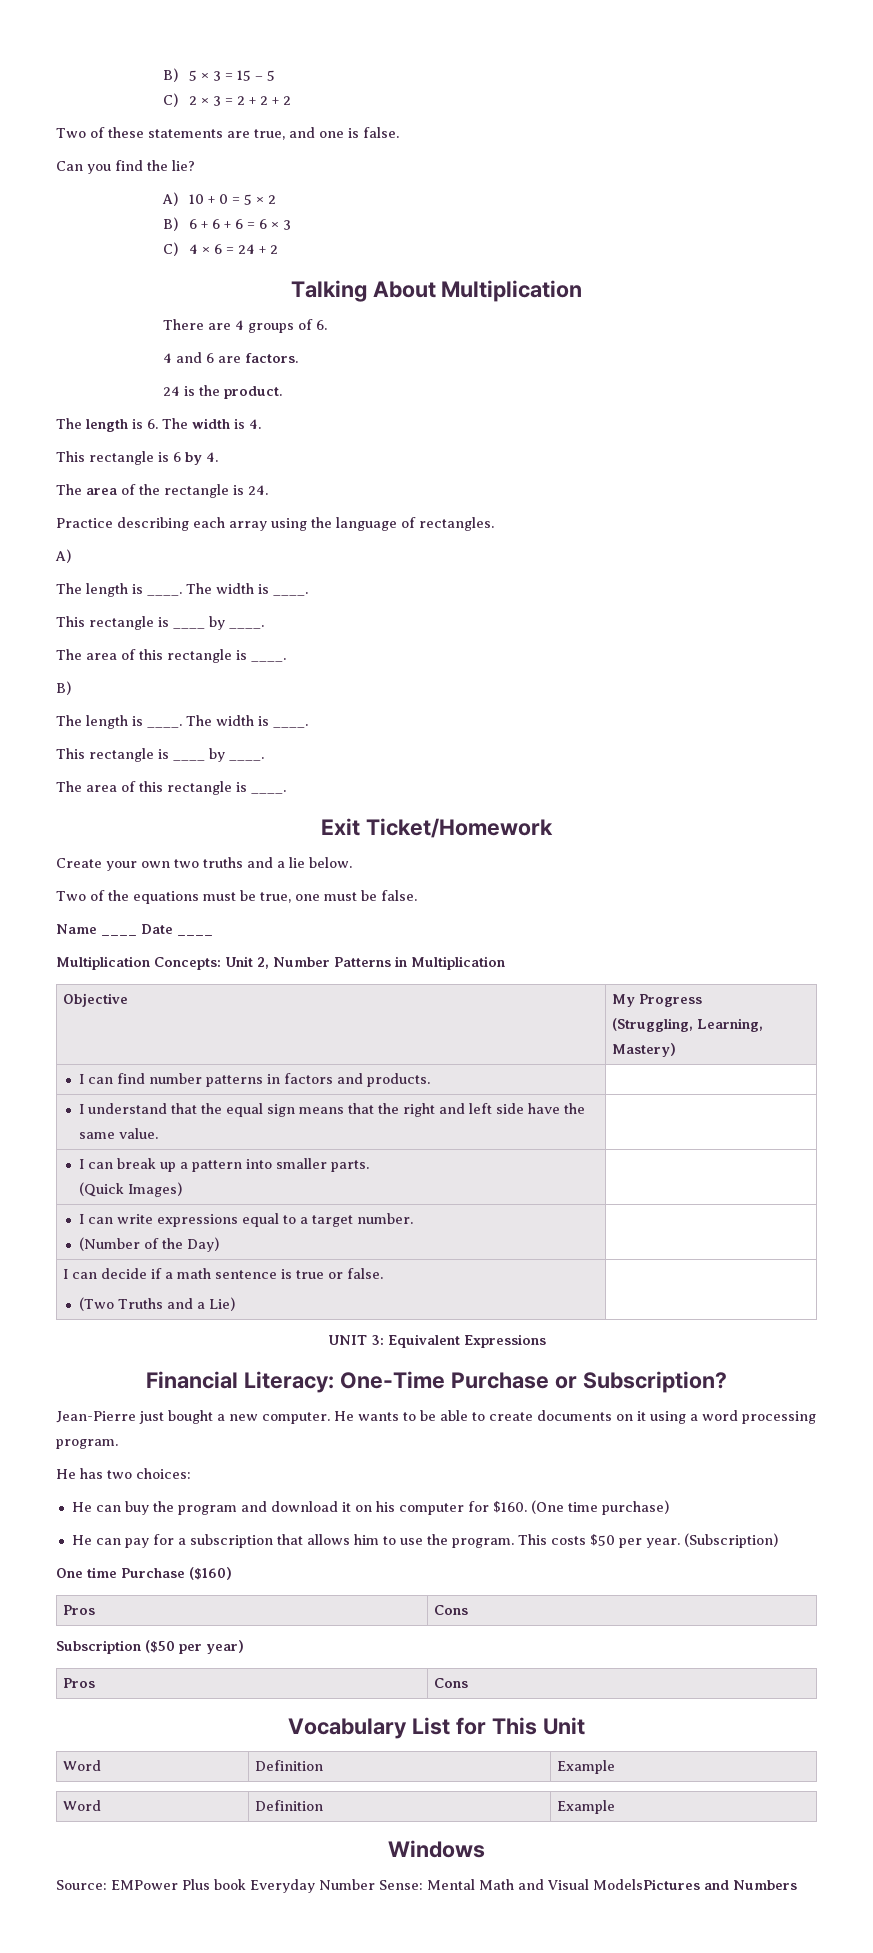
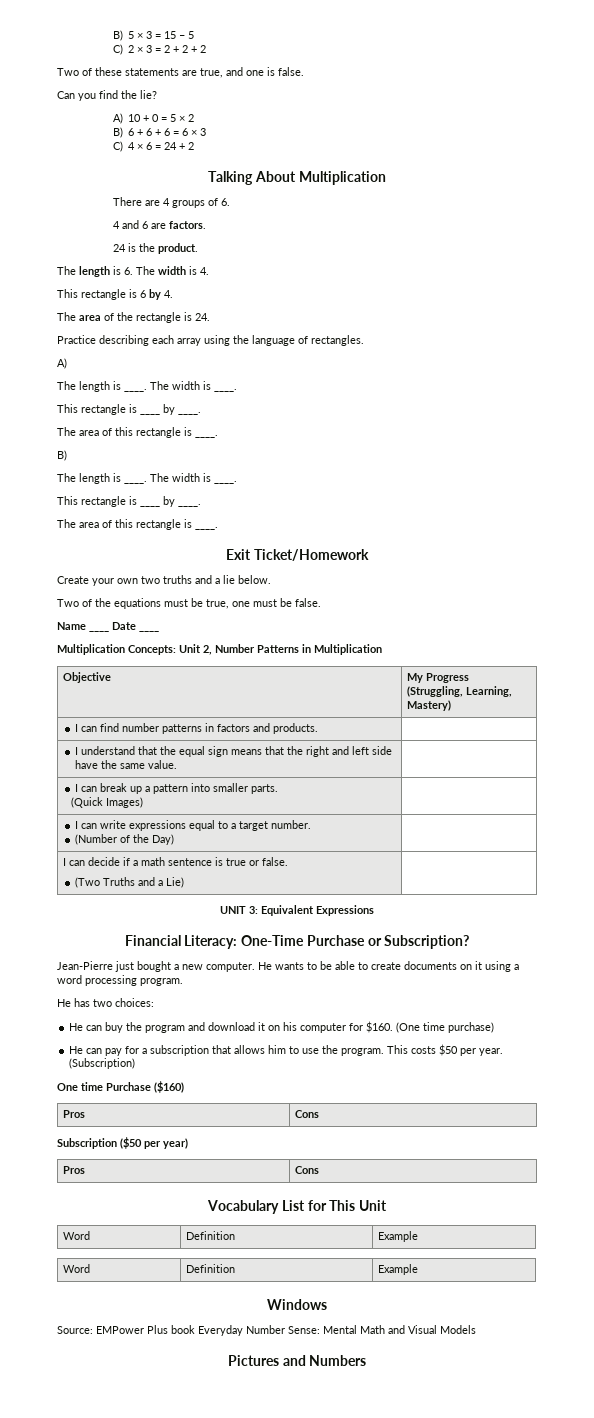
- Source: EMPower Plus book Everyday Number Sense: Mental Math and Visual ModelsPictures and Numbers
+ Source: EMPower Plus book Everyday Number Sense: Mental Math and Visual Models
+ Pictures and Numbers

